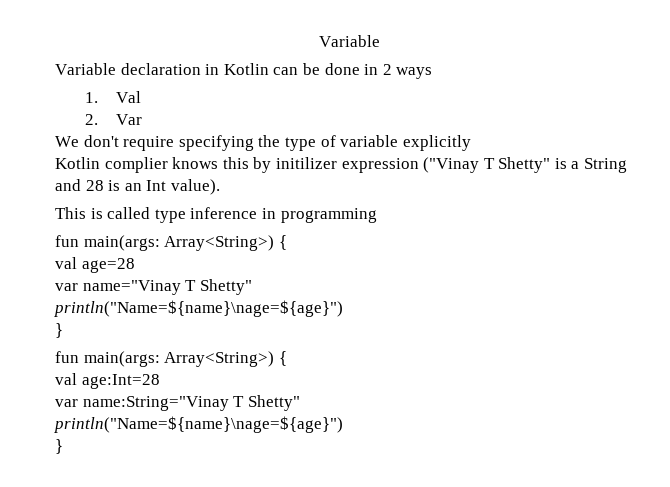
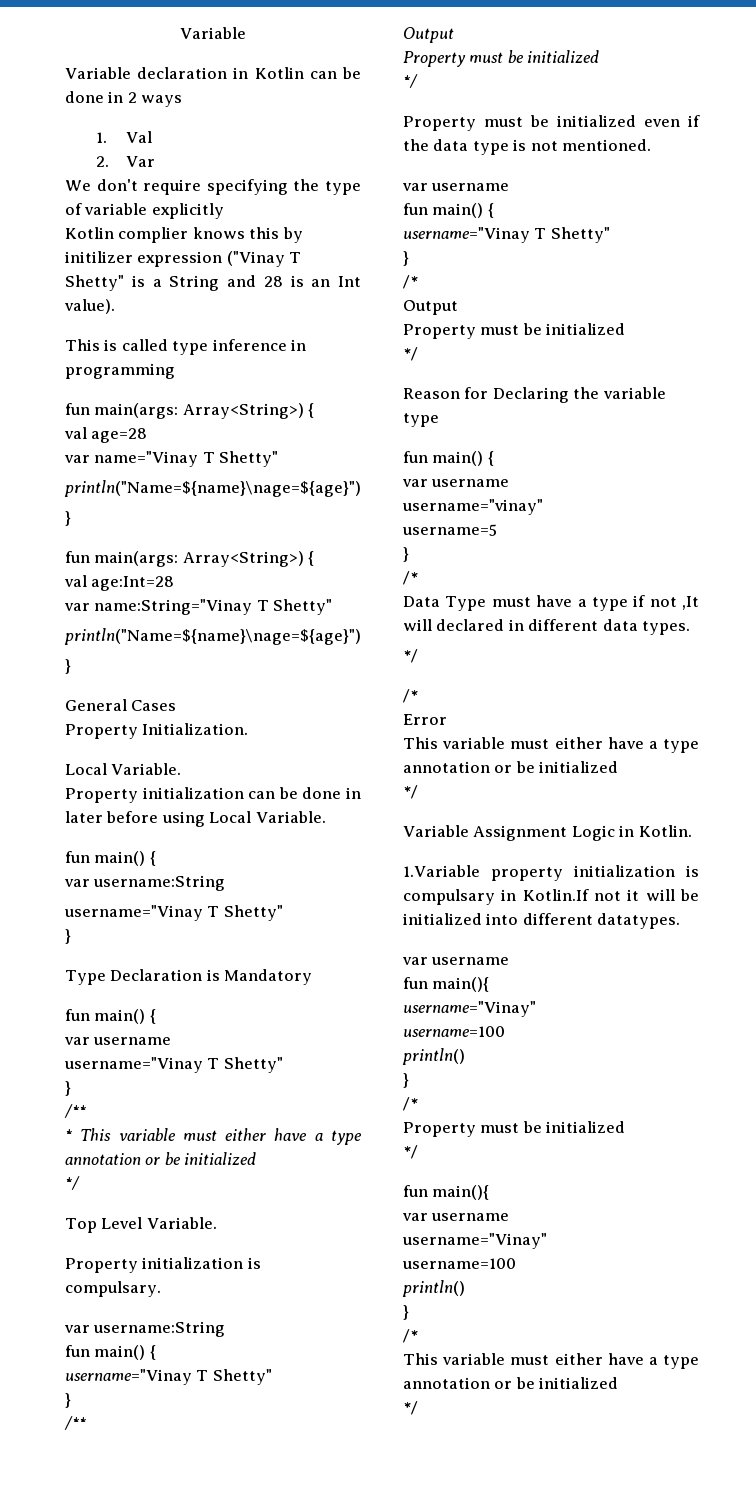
+ General Cases
+ Property Initialization.
+ Local Variable.
+ Property initialization can be done in later before using Local Variable.
+ fun main() {
+ var username:String
+ username="Vinay T Shetty"
+ }
+ Type Declaration is Mandatory
+ fun main() {
+ var username
+ username="Vinay T Shetty"
+ }
+ /**
+ * This variable must either have a type annotation or be initialized
+ */
+ Top Level Variable.
+ Property initialization is compulsary.
+ var username:String
+ fun main() {
+ username="Vinay T Shetty"
+ }
+ /**
+ Output
+ Property must be initialized
+ */
+ Property must be initialized even if the data type is not mentioned.
+ var username
+ fun main() {
+ username="Vinay T Shetty"
+ }
+ /*
+ Output
+ Property must be initialized
+ */
+ Reason for Declaring the variable type
+ fun main() {
+ var username
+ username="vinay"
+ username=5
+ }
+ /*
+ Data Type must have a type if not ,It will declared in different data types.
+ */
+ /*
+ Error
+ This variable must either have a type annotation or be initialized
+ */
+ Variable Assignment Logic in Kotlin.
+ 1.Variable property initialization is compulsary in Kotlin.If not it will be initialized into different datatypes.
+ var username
+ fun main(){
+ username="Vinay"
+ username=100
+ println()
+ }
+ /*
+ Property must be initialized
+ */
+ fun main(){
+ var username
+ username="Vinay"
+ username=100
+ println()
+ }
+ /*
+ This variable must either have a type annotation or be initialized
+ */

